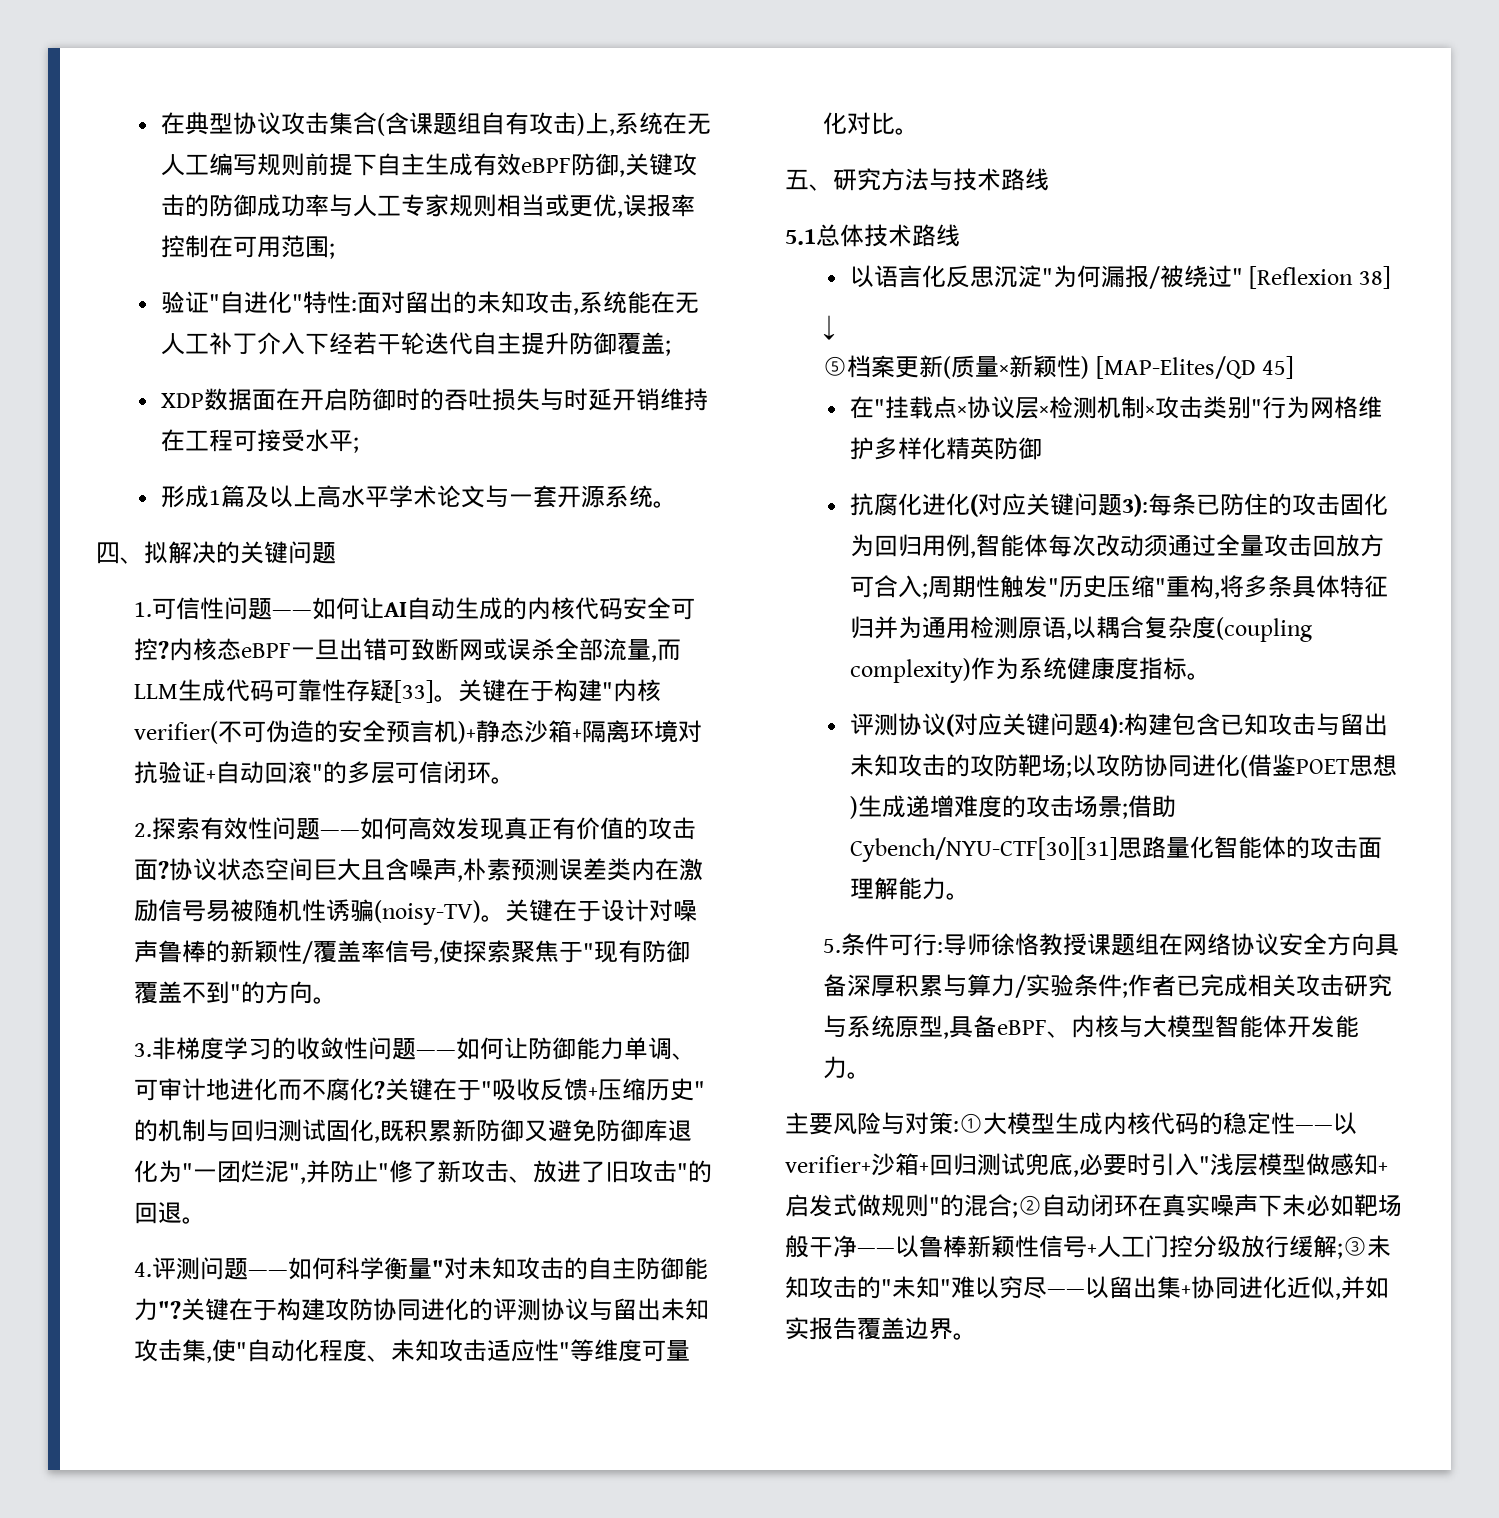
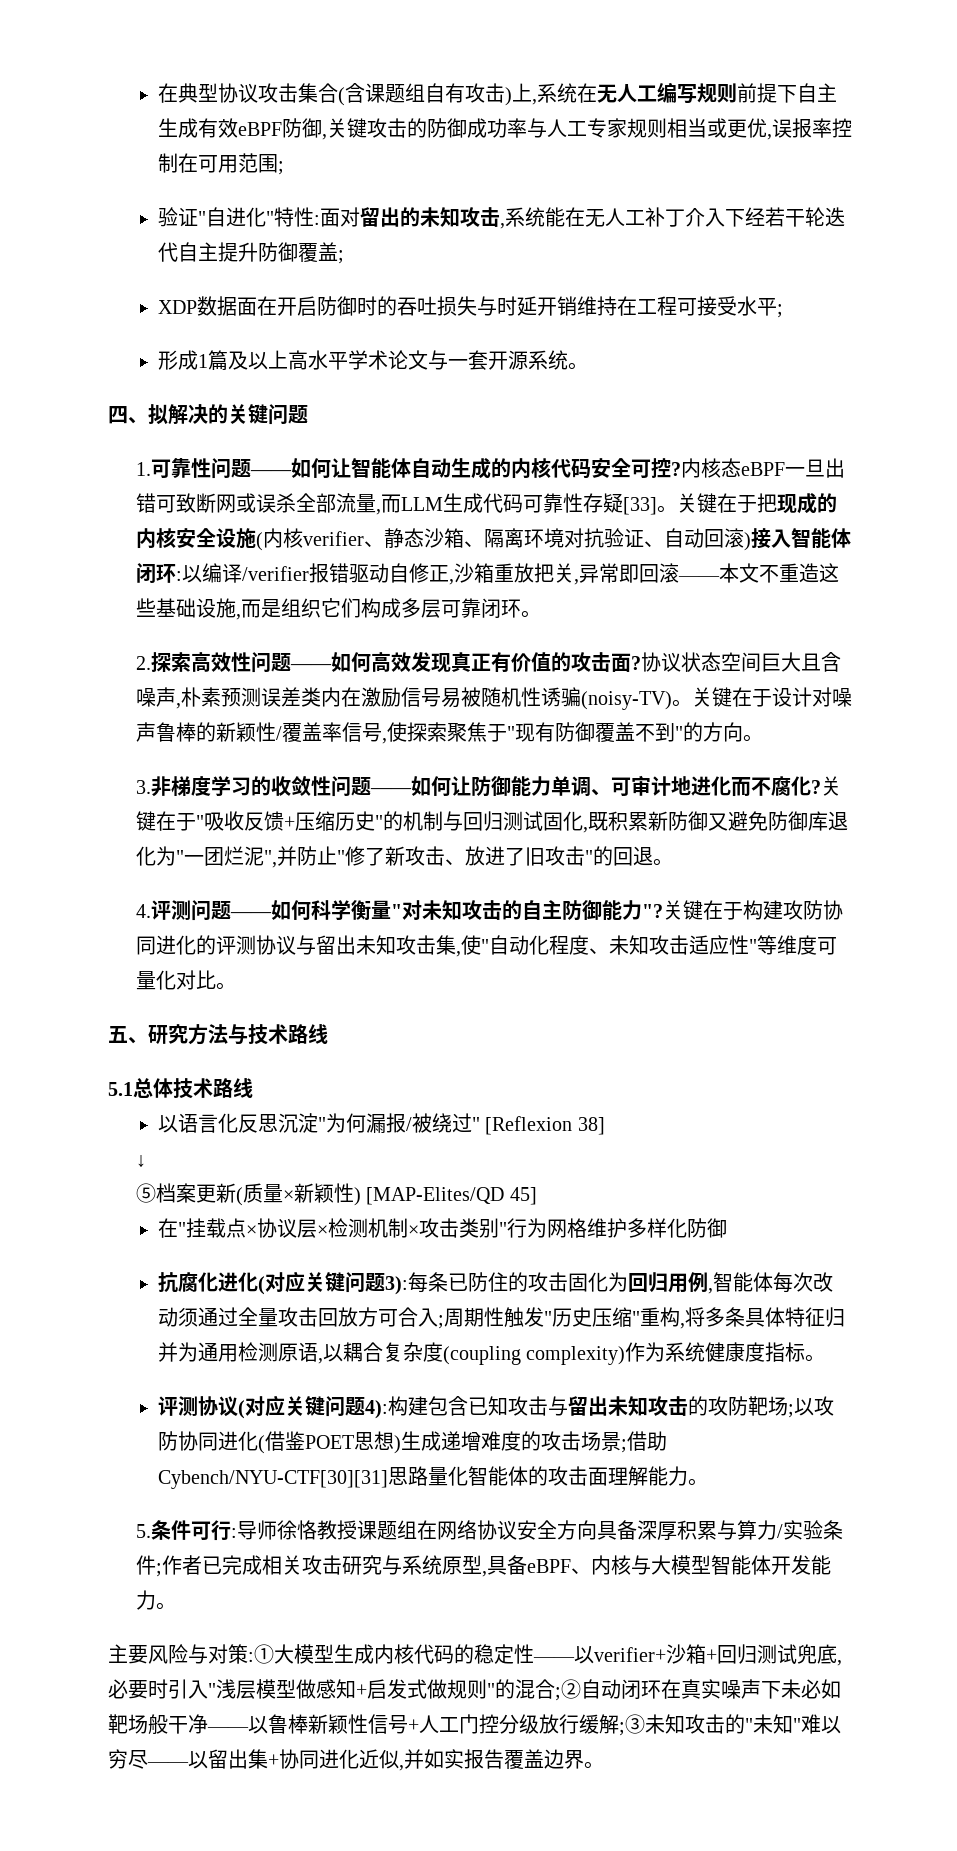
- 1.可信性问题——如何让AI自动生成的内核代码安全可控?
+ 1.可靠性问题——如何让智能体自动生成的内核代码安全可控?
- 关键在于构建"内核verifier(不可伪造的安全预言机)+静态沙箱+隔离环境对抗验证+自动回滚"的多层可信闭环。
+ 关键在于把现成的内核安全设施(内核verifier、静态沙箱、隔离环境对抗验证、自动回滚)接入智能体闭环:以编译/verifier报错驱动自修正,沙箱重放把关,异常即回滚——本文不重造这些基础设施,而是组织它们构成多层可靠闭环。
- 2.探索有效性问题——如何高效发现真正有价值的攻击面?
+ 2.探索高效性问题——如何高效发现真正有价值的攻击面?
- 在"挂载点×协议层×检测机制×攻击类别"行为网格维护多样化精英防御
+ 在"挂载点×协议层×检测机制×攻击类别"行为网格维护多样化防御

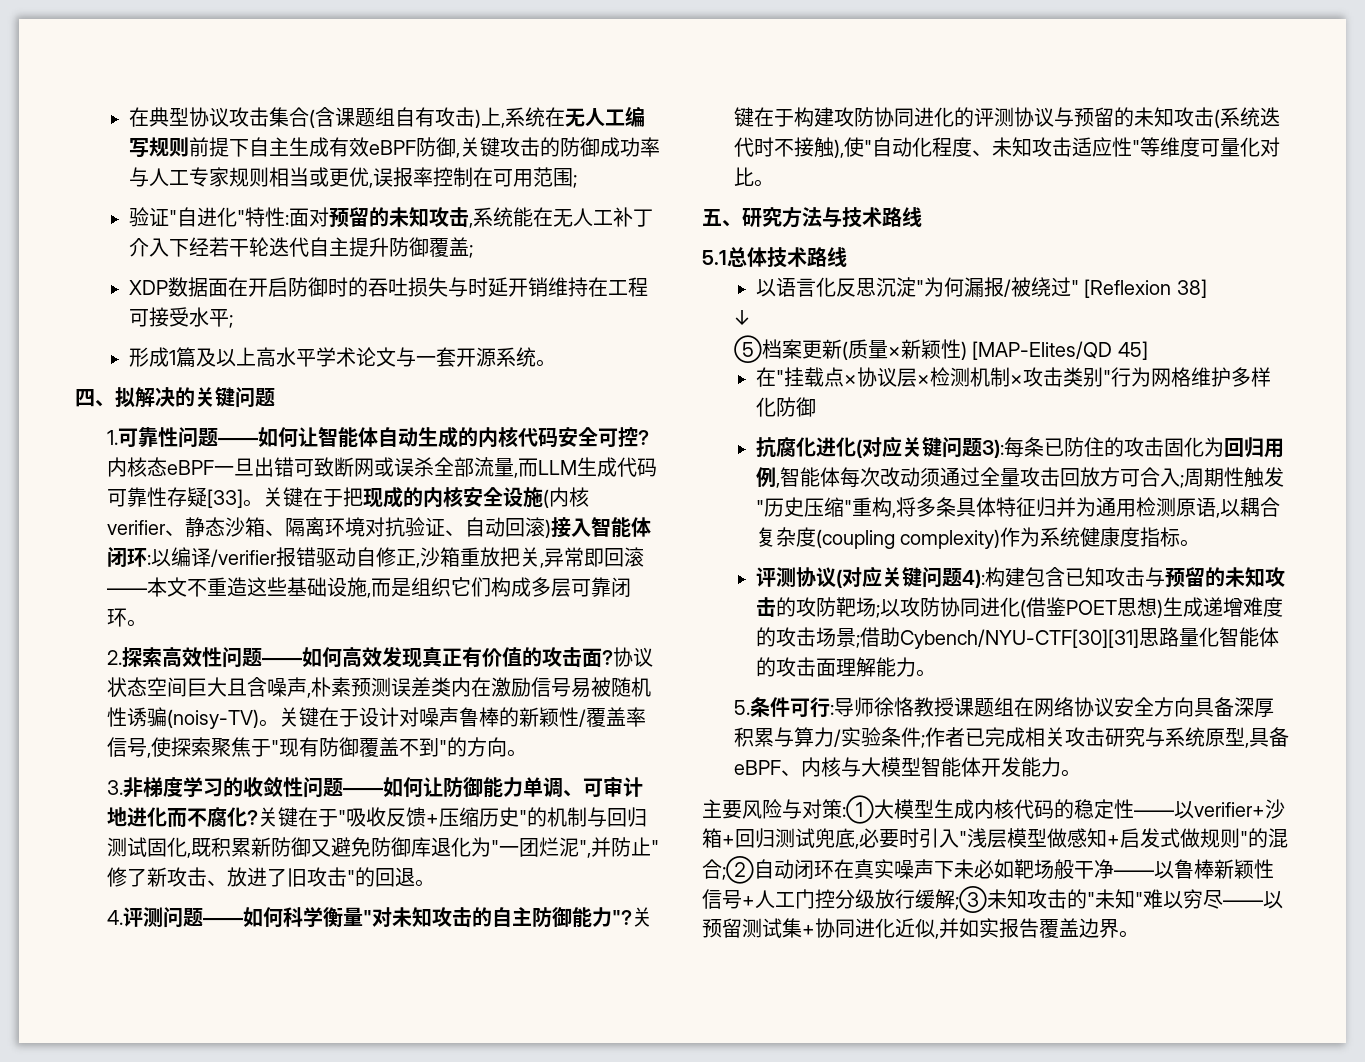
- 验证"自进化"特性:面对留出的未知攻击,系统能在无人工补丁介入下经若干轮迭代自主提升防御覆盖;
+ 验证"自进化"特性:面对预留的未知攻击,系统能在无人工补丁介入下经若干轮迭代自主提升防御覆盖;
- 关键在于构建攻防协同进化的评测协议与留出未知攻击集,使"自动化程度、未知攻击适应性"等维度可量化对比。
+ 关键在于构建攻防协同进化的评测协议与预留的未知攻击(系统迭代时不接触),使"自动化程度、未知攻击适应性"等维度可量化对比。
- 评测协议(对应关键问题4):构建包含已知攻击与留出未知攻击的攻防靶场;以攻防协同进化(借鉴POET思想)生成递增难度的攻击场景;借助Cybench/NYU-CTF[30][31]思路量化智能体的攻击面理解能力。
+ 评测协议(对应关键问题4):构建包含已知攻击与预留的未知攻击的攻防靶场;以攻防协同进化(借鉴POET思想)生成递增难度的攻击场景;借助Cybench/NYU-CTF[30][31]思路量化智能体的攻击面理解能力。
- 主要风险与对策:①大模型生成内核代码的稳定性——以verifier+沙箱+回归测试兜底,必要时引入"浅层模型做感知+启发式做规则"的混合;②自动闭环在真实噪声下未必如靶场般干净——以鲁棒新颖性信号+人工门控分级放行缓解;③未知攻击的"未知"难以穷尽——以留出集+协同进化近似,并如实报告覆盖边界。
+ 主要风险与对策:①大模型生成内核代码的稳定性——以verifier+沙箱+回归测试兜底,必要时引入"浅层模型做感知+启发式做规则"的混合;②自动闭环在真实噪声下未必如靶场般干净——以鲁棒新颖性信号+人工门控分级放行缓解;③未知攻击的"未知"难以穷尽——以预留测试集+协同进化近似,并如实报告覆盖边界。

